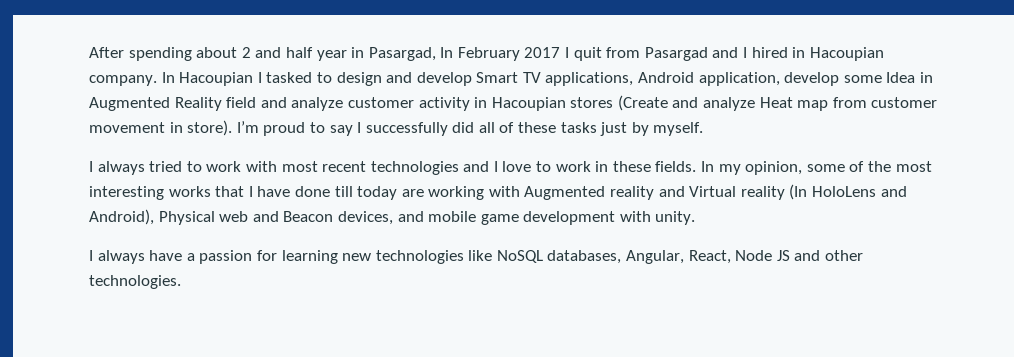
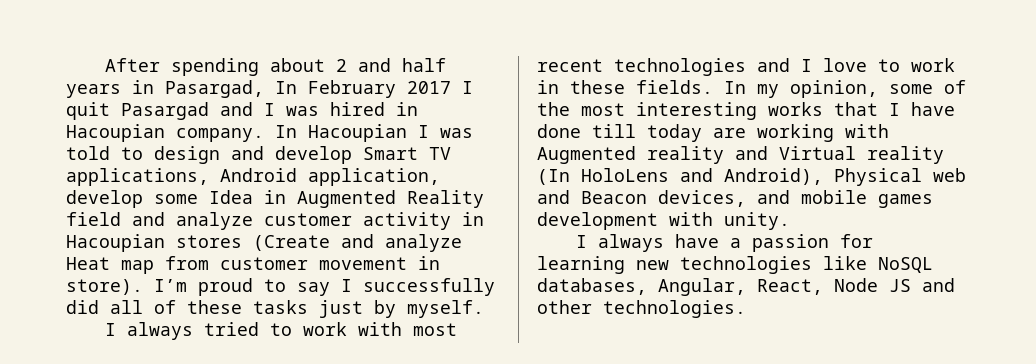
- After spending about 2 and half year in Pasargad, In February 2017 I quit from Pasargad and I hired in Hacoupian company.
+ After spending about 2 and half years in Pasargad, In February 2017 I quit Pasargad and I was hired in Hacoupian company.
- In Hacoupian I tasked to design and develop Smart TV applications, Android application, develop some Idea in Augmented Reality field and analyze customer activity in Hacoupian stores (Create and analyze Heat map from customer movement in store).
+ In Hacoupian I was told to design and develop Smart TV applications, Android application, develop some Idea in Augmented Reality field and analyze customer activity in Hacoupian stores (Create and analyze Heat map from customer movement in store).
- In my opinion, some of the most interesting works that I have done till today are working with Augmented reality and Virtual reality (In HoloLens and Android), Physical web and Beacon devices, and mobile game development with unity.
+ In my opinion, some of the most interesting works that I have done till today are working with Augmented reality and Virtual reality (In HoloLens and Android), Physical web and Beacon devices, and mobile games development with unity.

